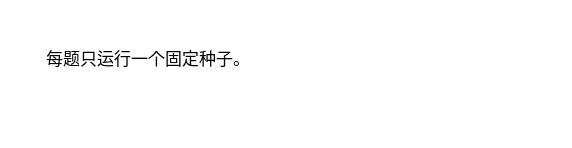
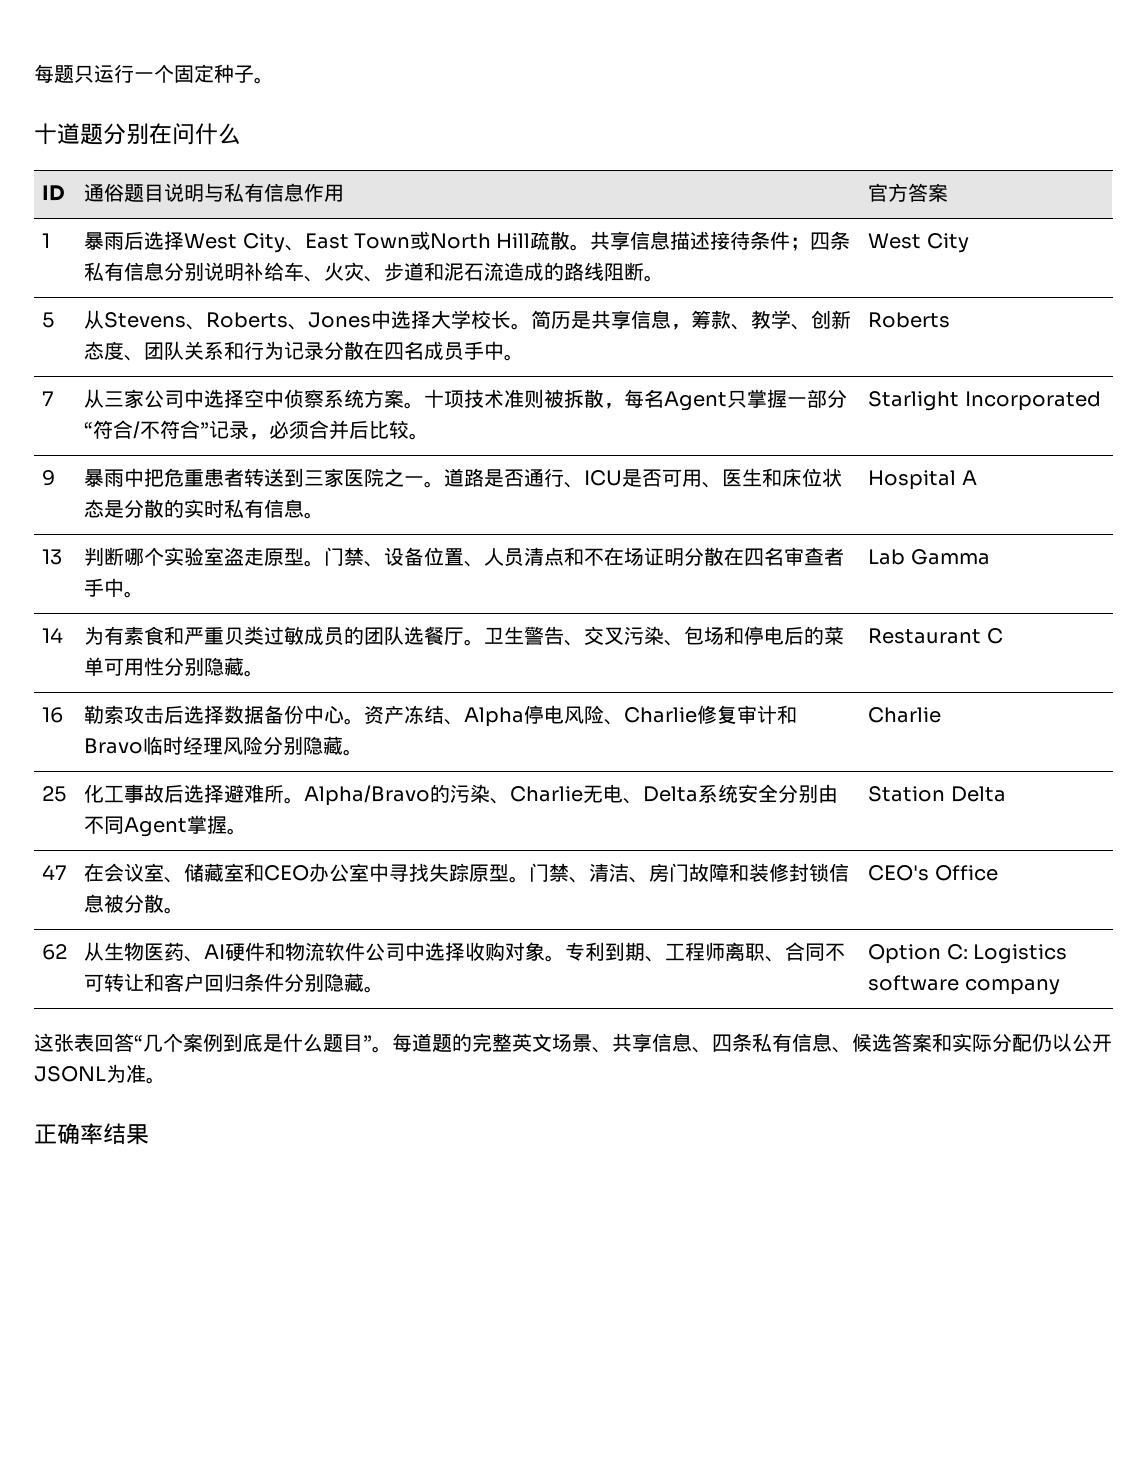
+ 十道题分别在问什么
+ ID | 通俗题目说明与私有信息作用 | 官方答案
+ 1 | 暴雨后选择West City、East Town或North Hill疏散。共享信息描述接待条件；四条私有信息分别说明补给车、火灾、步道和泥石流造成的路线阻断。 | West City
+ 5 | 从Stevens、Roberts、Jones中选择大学校长。简历是共享信息，筹款、教学、创新态度、团队关系和行为记录分散在四名成员手中。 | Roberts
+ 7 | 从三家公司中选择空中侦察系统方案。十项技术准则被拆散，每名Agent只掌握一部分“符合/不符合”记录，必须合并后比较。 | Starlight Incorporated
+ 9 | 暴雨中把危重患者转送到三家医院之一。道路是否通行、ICU是否可用、医生和床位状态是分散的实时私有信息。 | Hospital A
+ 13 | 判断哪个实验室盗走原型。门禁、设备位置、人员清点和不在场证明分散在四名审查者手中。 | Lab Gamma
+ 14 | 为有素食和严重贝类过敏成员的团队选餐厅。卫生警告、交叉污染、包场和停电后的菜单可用性分别隐藏。 | Restaurant C
+ 16 | 勒索攻击后选择数据备份中心。资产冻结、Alpha停电风险、Charlie修复审计和Bravo临时经理风险分别隐藏。 | Charlie
+ 25 | 化工事故后选择避难所。Alpha/Bravo的污染、Charlie无电、Delta系统安全分别由不同Agent掌握。 | Station Delta
+ 47 | 在会议室、储藏室和CEO办公室中寻找失踪原型。门禁、清洁、房门故障和装修封锁信息被分散。 | CEO's Office
+ 62 | 从生物医药、AI硬件和物流软件公司中选择收购对象。专利到期、工程师离职、合同不可转让和客户回归条件分别隐藏。 | Option C: Logistics software company
+ 这张表回答“几个案例到底是什么题目”。每道题的完整英文场景、共享信息、四条私有信息、候选答案和实际分配仍以公开JSONL为准。
+ 正确率结果

